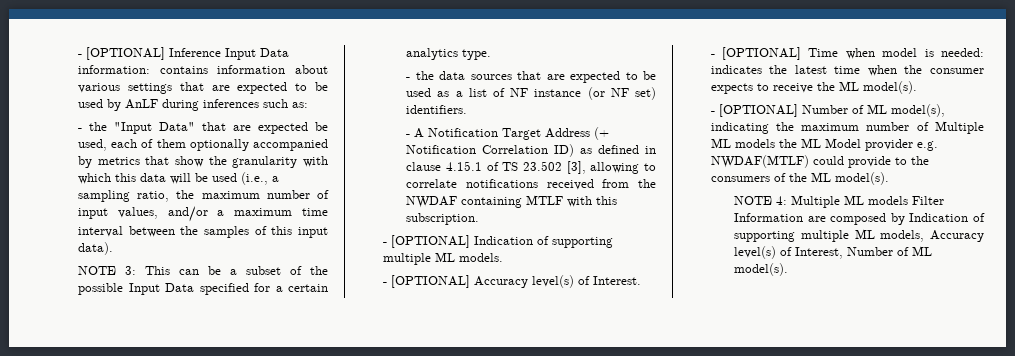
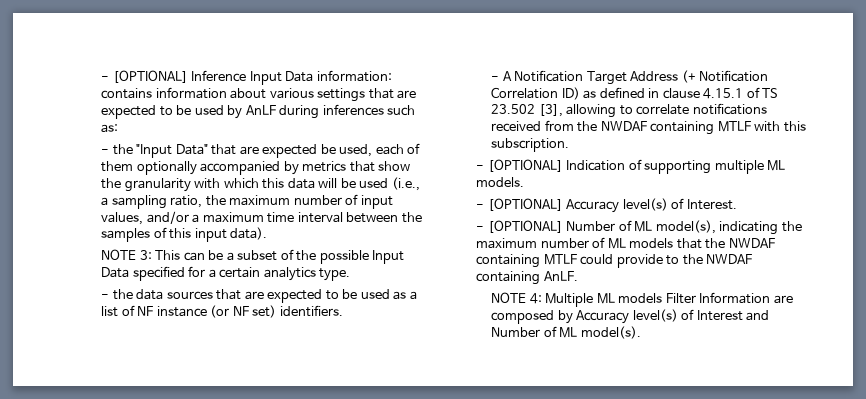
- - [OPTIONAL] Time when model is needed: indicates the latest time when the consumer expects to receive the ML model(s).
- - [OPTIONAL] Number of ML model(s), indicating the maximum number of Multiple ML models the ML Model provider e.g. NWDAF(MTLF) could provide to the consumers of the ML model(s).
+ - [OPTIONAL] Number of ML model(s), indicating the maximum number of ML models that the NWDAF containing MTLF could provide to the NWDAF containing AnLF.
- NOTE 4: Multiple ML models Filter Information are composed by Indication of supporting multiple ML models, Accuracy level(s) of Interest, Number of ML model(s).
+ NOTE 4: Multiple ML models Filter Information are composed by Accuracy level(s) of Interest and Number of ML model(s).

